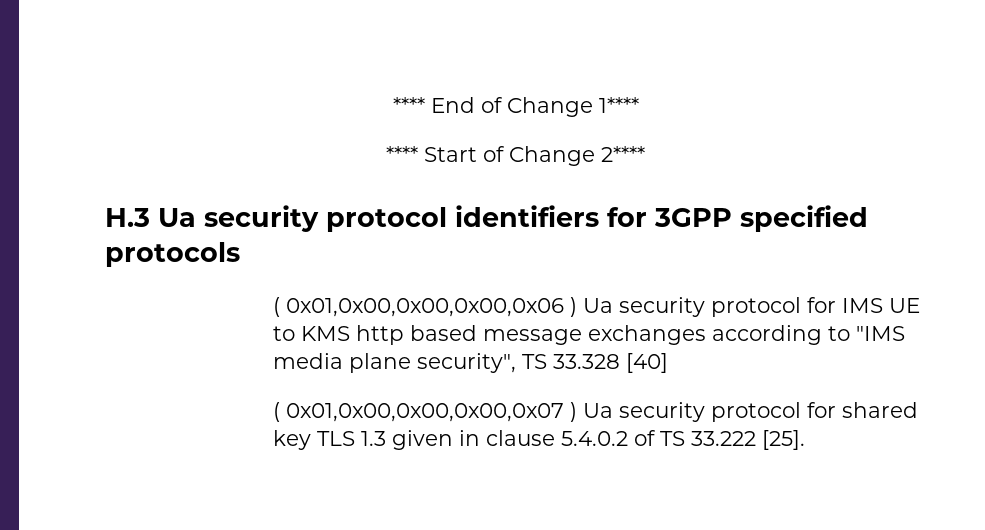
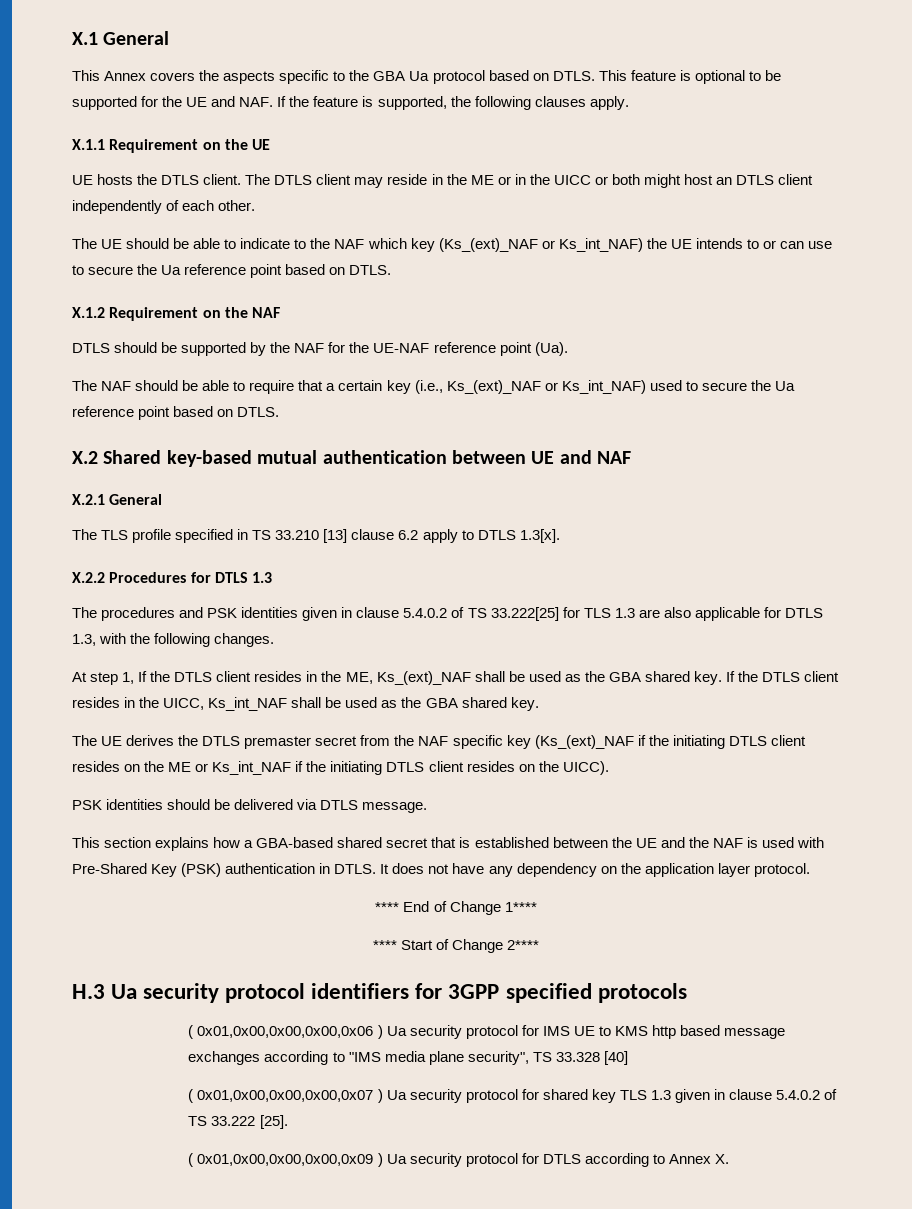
+ X.1 General
+ This Annex covers the aspects specific to the GBA Ua protocol based on DTLS. This feature is optional to be supported for the UE and NAF. If the feature is supported, the following clauses apply.
+ X.1.1 Requirement on the UE
+ UE hosts the DTLS client. The DTLS client may reside in the ME or in the UICC or both might host an DTLS client independently of each other.
+ The UE should be able to indicate to the NAF which key (Ks_(ext)_NAF or Ks_int_NAF) the UE intends to or can use to secure the Ua reference point based on DTLS.
+ X.1.2 Requirement on the NAF
+ DTLS should be supported by the NAF for the UE-NAF reference point (Ua).
+ The NAF should be able to require that a certain key (i.e., Ks_(ext)_NAF or Ks_int_NAF) used to secure the Ua reference point based on DTLS.
+ X.2 Shared key-based mutual authentication between UE and NAF
+ X.2.1 General
+ The TLS profile specified in TS 33.210 [13] clause 6.2 apply to DTLS 1.3[x].
+ X.2.2 Procedures for DTLS 1.3
+ The procedures and PSK identities given in clause 5.4.0.2 of TS 33.222[25] for TLS 1.3 are also applicable for DTLS 1.3, with the following changes.
+ At step 1, If the DTLS client resides in the ME, Ks_(ext)_NAF shall be used as the GBA shared key. If the DTLS client resides in the UICC, Ks_int_NAF shall be used as the GBA shared key.
+ The UE derives the DTLS premaster secret from the NAF specific key (Ks_(ext)_NAF if the initiating DTLS client resides on the ME or Ks_int_NAF if the initiating DTLS client resides on the UICC).
+ PSK identities should be delivered via DTLS message.
+ This section explains how a GBA-based shared secret that is established between the UE and the NAF is used with Pre-Shared Key (PSK) authentication in DTLS. It does not have any dependency on the application layer protocol.
+ ( 0x01,0x00,0x00,0x00,0x09 ) Ua security protocol for DTLS according to Annex X.

